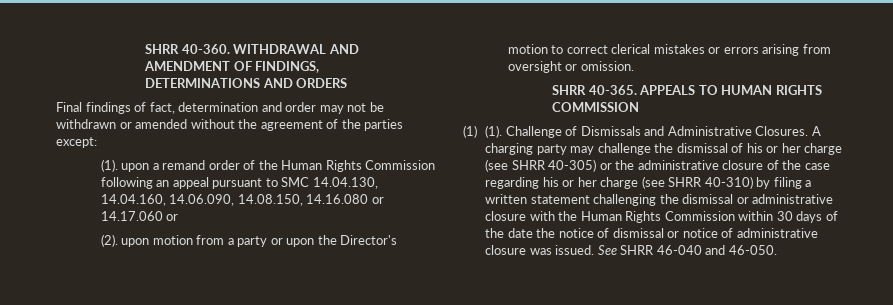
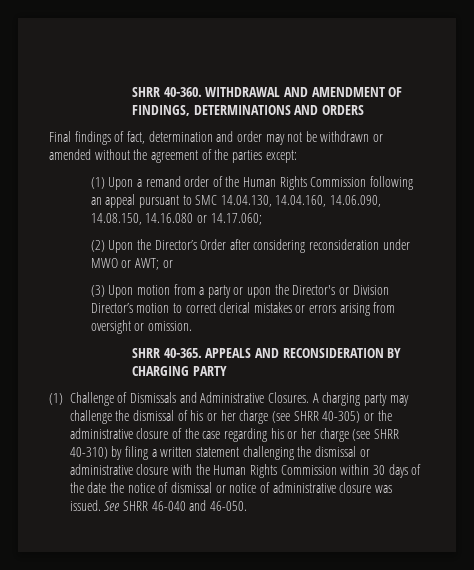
- (1). upon a remand order of the Human Rights Commission following an appeal pursuant to SMC 14.04.130, 14.04.160, 14.06.090, 14.08.150, 14.16.080 or 14.17.060 or
+ (1) Upon a remand order of the Human Rights Commission following an appeal pursuant to SMC 14.04.130, 14.04.160, 14.06.090, 14.08.150, 14.16.080 or 14.17.060;
+ (2) Upon the Director’s Order after considering reconsideration under MWO or AWT; or
- (2). upon motion from a party or upon the Director's motion to correct clerical mistakes or errors arising from oversight or omission.
+ (3) Upon motion from a party or upon the Director's or Division Director’s motion to correct clerical mistakes or errors arising from oversight or omission.
- APPEALS TO HUMAN RIGHTS COMMISSION
- (1) (1). Challenge of Dismissals and Administrative Closures.
+ APPEALS AND RECONSIDERATION BY CHARGING PARTY
+ (1) Challenge of Dismissals and Administrative Closures.

